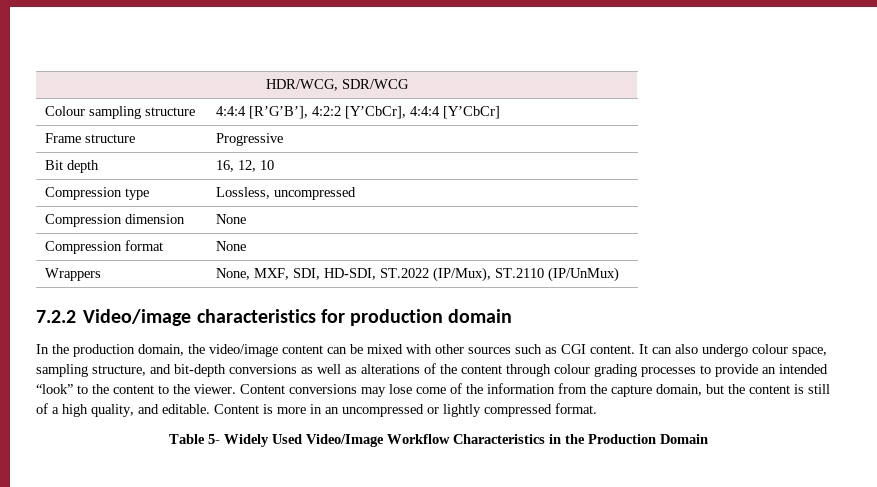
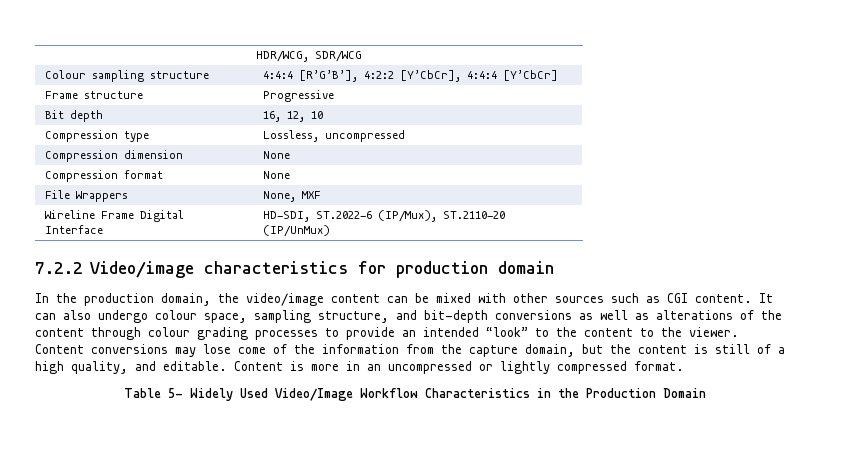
- Wrappers | None, MXF, SDI, HD-SDI, ST.2022 (IP/Mux), ST.2110 (IP/UnMux)
+ File Wrappers | None, MXF
+ Wireline Frame Digital Interface | HD-SDI, ST.2022-6 (IP/Mux), ST.2110-20 (IP/UnMux)

